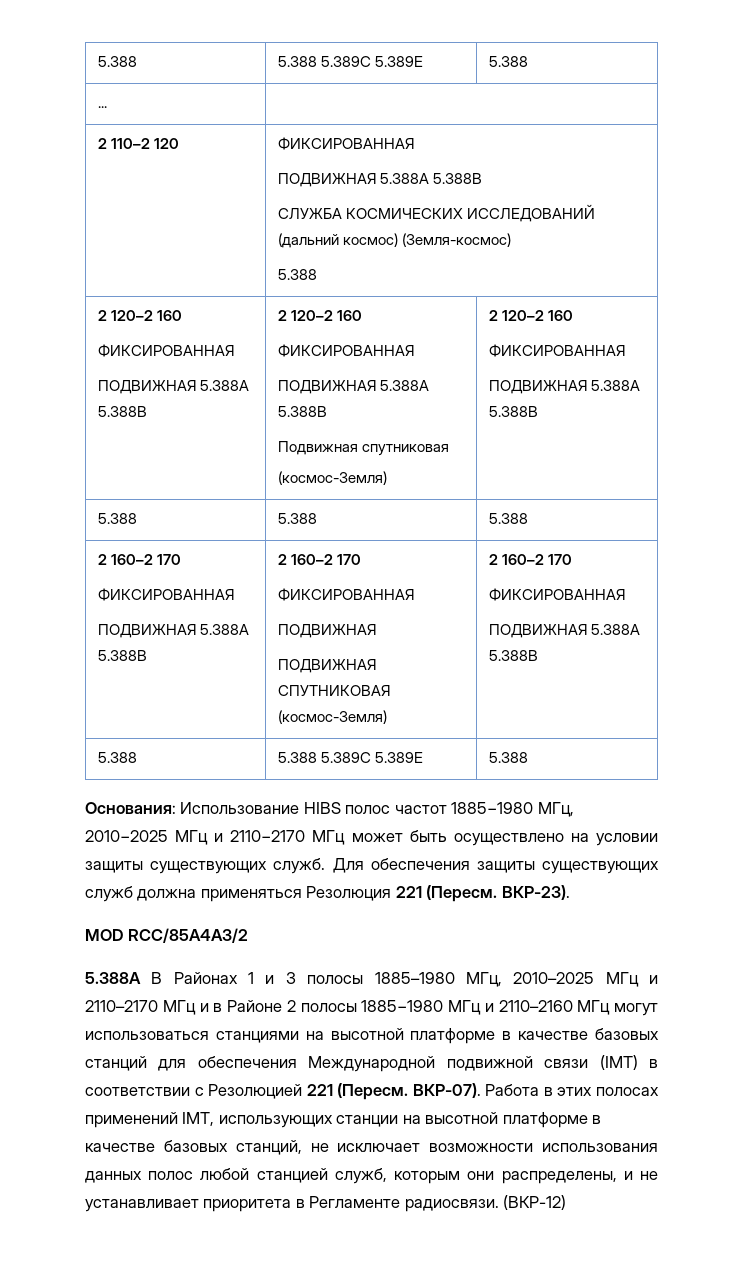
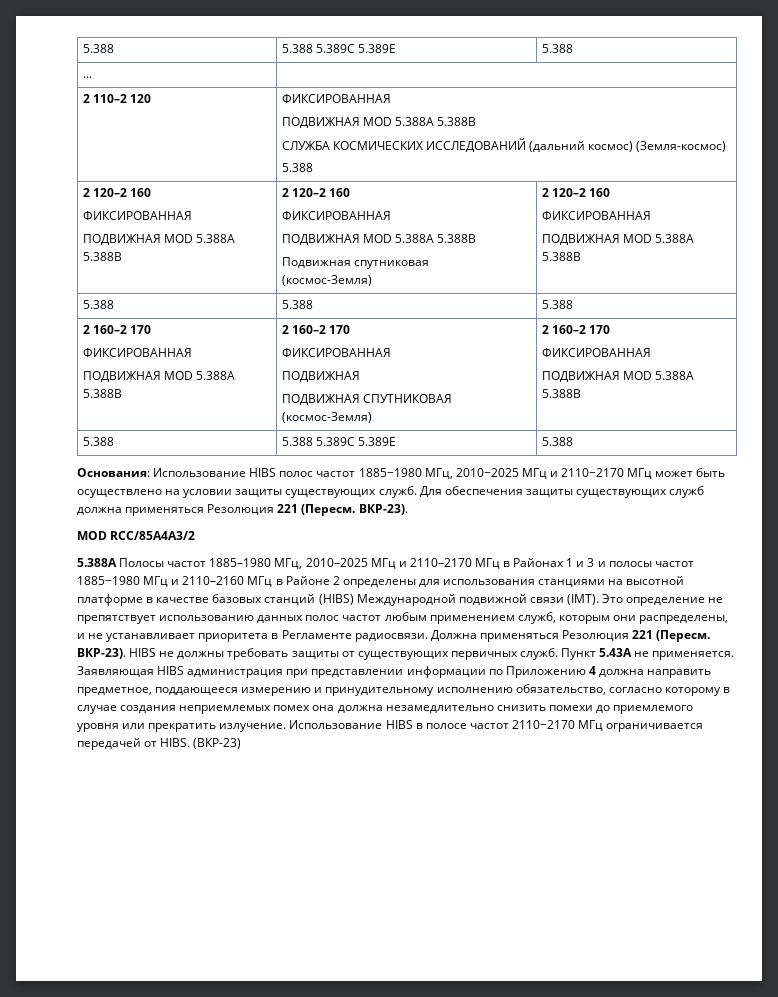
  2 110–2 120 | ФИКСИРОВАННАЯ
- ПОДВИЖНАЯ 5.388A 5.388B
+ ПОДВИЖНАЯ MOD 5.388A 5.388B
  СЛУЖБА КОСМИЧЕСКИХ ИССЛЕДОВАНИЙ (дальний космос) (Земля-космос)
  5.388
  2 120–2 160
  ФИКСИРОВАННАЯ
- ПОДВИЖНАЯ 5.388A 5.388B | 2 120–2 160
+ ПОДВИЖНАЯ MOD 5.388A 5.388B | 2 120–2 160
  ФИКСИРОВАННАЯ
- ПОДВИЖНАЯ 5.388A 5.388B
+ ПОДВИЖНАЯ MOD 5.388A 5.388B
  Подвижная спутниковая
  (космос-Земля) | 2 120–2 160
  ФИКСИРОВАННАЯ
- ПОДВИЖНАЯ 5.388A 5.388B
+ ПОДВИЖНАЯ MOD 5.388A 5.388B
  5.388 | 5.388 | 5.388
  2 160–2 170
  ФИКСИРОВАННАЯ
- ПОДВИЖНАЯ 5.388A 5.388В | 2 160–2 170
+ ПОДВИЖНАЯ MOD 5.388A 5.388В | 2 160–2 170
  ФИКСИРОВАННАЯ
  ПОДВИЖНАЯ
  ПОДВИЖНАЯ СПУТНИКОВАЯ (космос-Земля) | 2 160–2 170
  ФИКСИРОВАННАЯ
- ПОДВИЖНАЯ 5.388A 5.388В
+ ПОДВИЖНАЯ MOD 5.388A 5.388В
- 5.388A В Районах 1 и 3 полосы 1885–1980 МГц, 2010–2025 МГц и 2110–2170 МГц и в Районе 2 полосы 1885−1980 МГц и 2110–2160 МГц могут использоваться станциями на высотной платформе в качестве базовых станций для обеспечения Международной подвижной связи (IMT) в соответствии с Резолюцией 221 (Пересм. ВКР-07). Работа в этих полосах применений IMT, использующих станции на высотной платформе в качестве базовых станций, не исключает возможности использования данных полос любой станцией служб, которым они распределены, и не устанавливает приоритета в Регламенте радиосвязи.
+ 5.388A Полосы частот 1885–1980 МГц, 2010–2025 МГц и 2110–2170 МГц в Районах 1 и 3 и полосы частот 1885−1980 МГц и 2110–2160 МГц в Районе 2 определены для использования станциями на высотной платформе в качестве базовых станций (HIBS) Международной подвижной связи (IMT). Это определение не препятствует использованию данных полос частот любым применением служб, которым они распределены, и не устанавливает приоритета в Регламенте радиосвязи.
- (ВКР-12)
+ Должна применяться Резолюция 221 (Пересм. ВКР-23). HIBS не должны требовать защиты от существующих первичных служб. Пункт 5.43A не применяется. Заявляющая HIBS администрация при представлении информации по Приложению 4 должна направить предметное, поддающееся измерению и принудительному исполнению обязательство, согласно которому в случае создания неприемлемых помех она должна незамедлительно снизить помехи до приемлемого уровня или прекратить излучение. Использование HIBS в полосе частот 2110−2170 МГц ограничивается передачей от HIBS. (ВКР-23)

